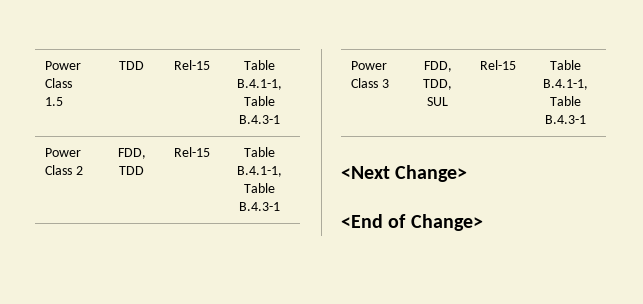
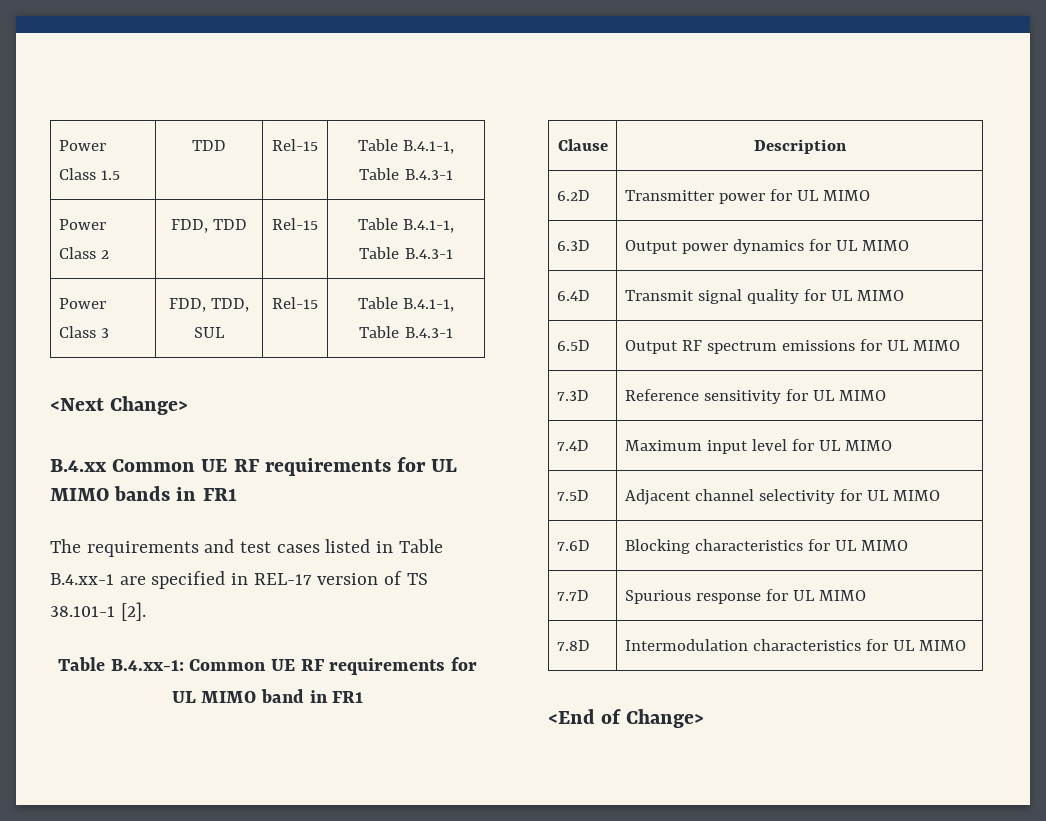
+ B.4.xx Common UE RF requirements for UL MIMO bands in FR1
+ The requirements and test cases listed in Table B.4.xx-1 are specified in REL-17 version of TS 38.101-1 [2].
+ Table B.4.xx-1: Common UE RF requirements for UL MIMO band in FR1
+ Clause | Description
+ 6.2D | Transmitter power for UL MIMO
+ 6.3D | Output power dynamics for UL MIMO
+ 6.4D | Transmit signal quality for UL MIMO
+ 6.5D | Output RF spectrum emissions for UL MIMO
+ 7.3D | Reference sensitivity for UL MIMO
+ 7.4D | Maximum input level for UL MIMO
+ 7.5D | Adjacent channel selectivity for UL MIMO
+ 7.6D | Blocking characteristics for UL MIMO
+ 7.7D | Spurious response for UL MIMO
+ 7.8D | Intermodulation characteristics for UL MIMO

